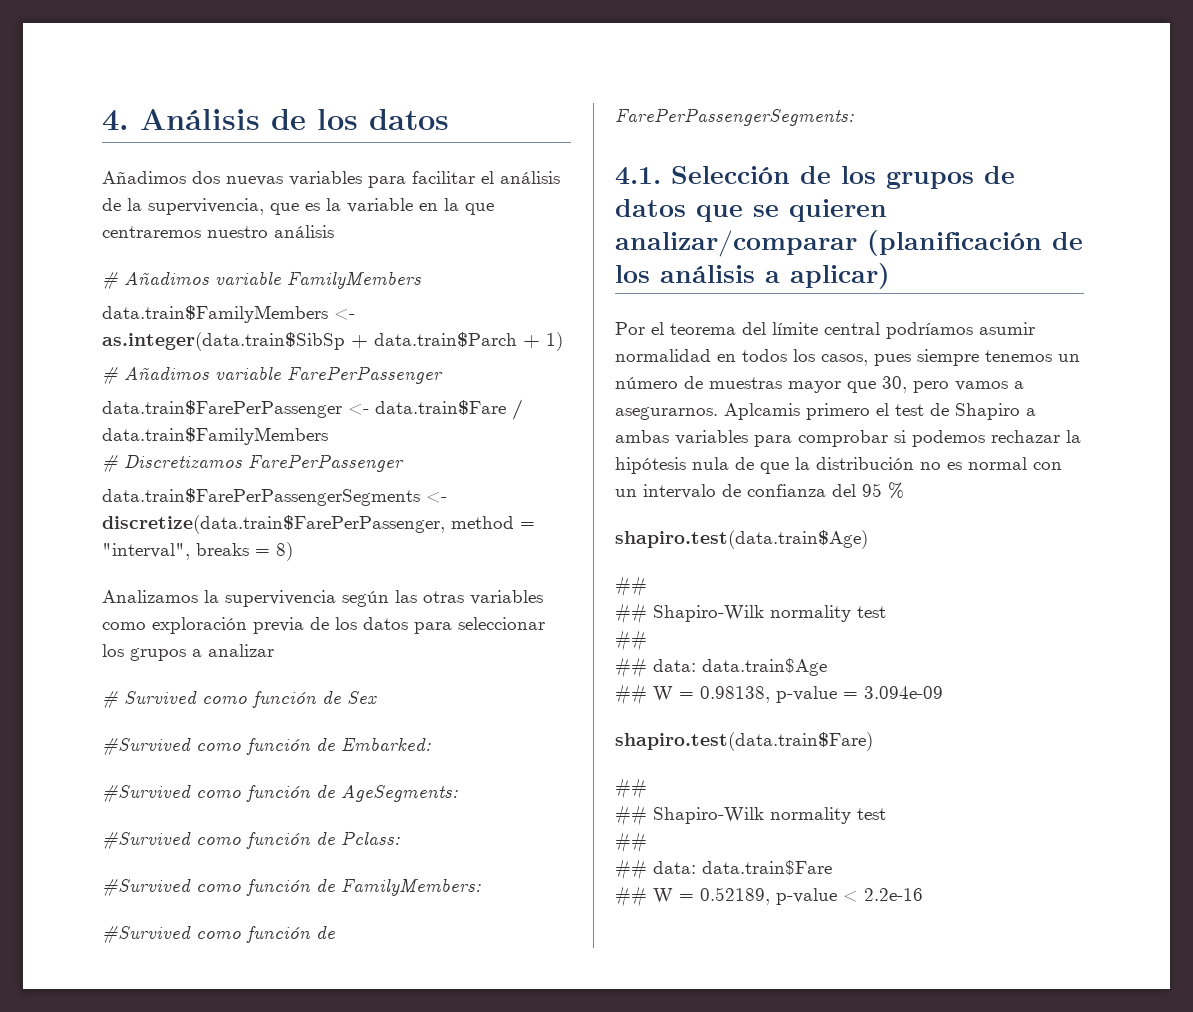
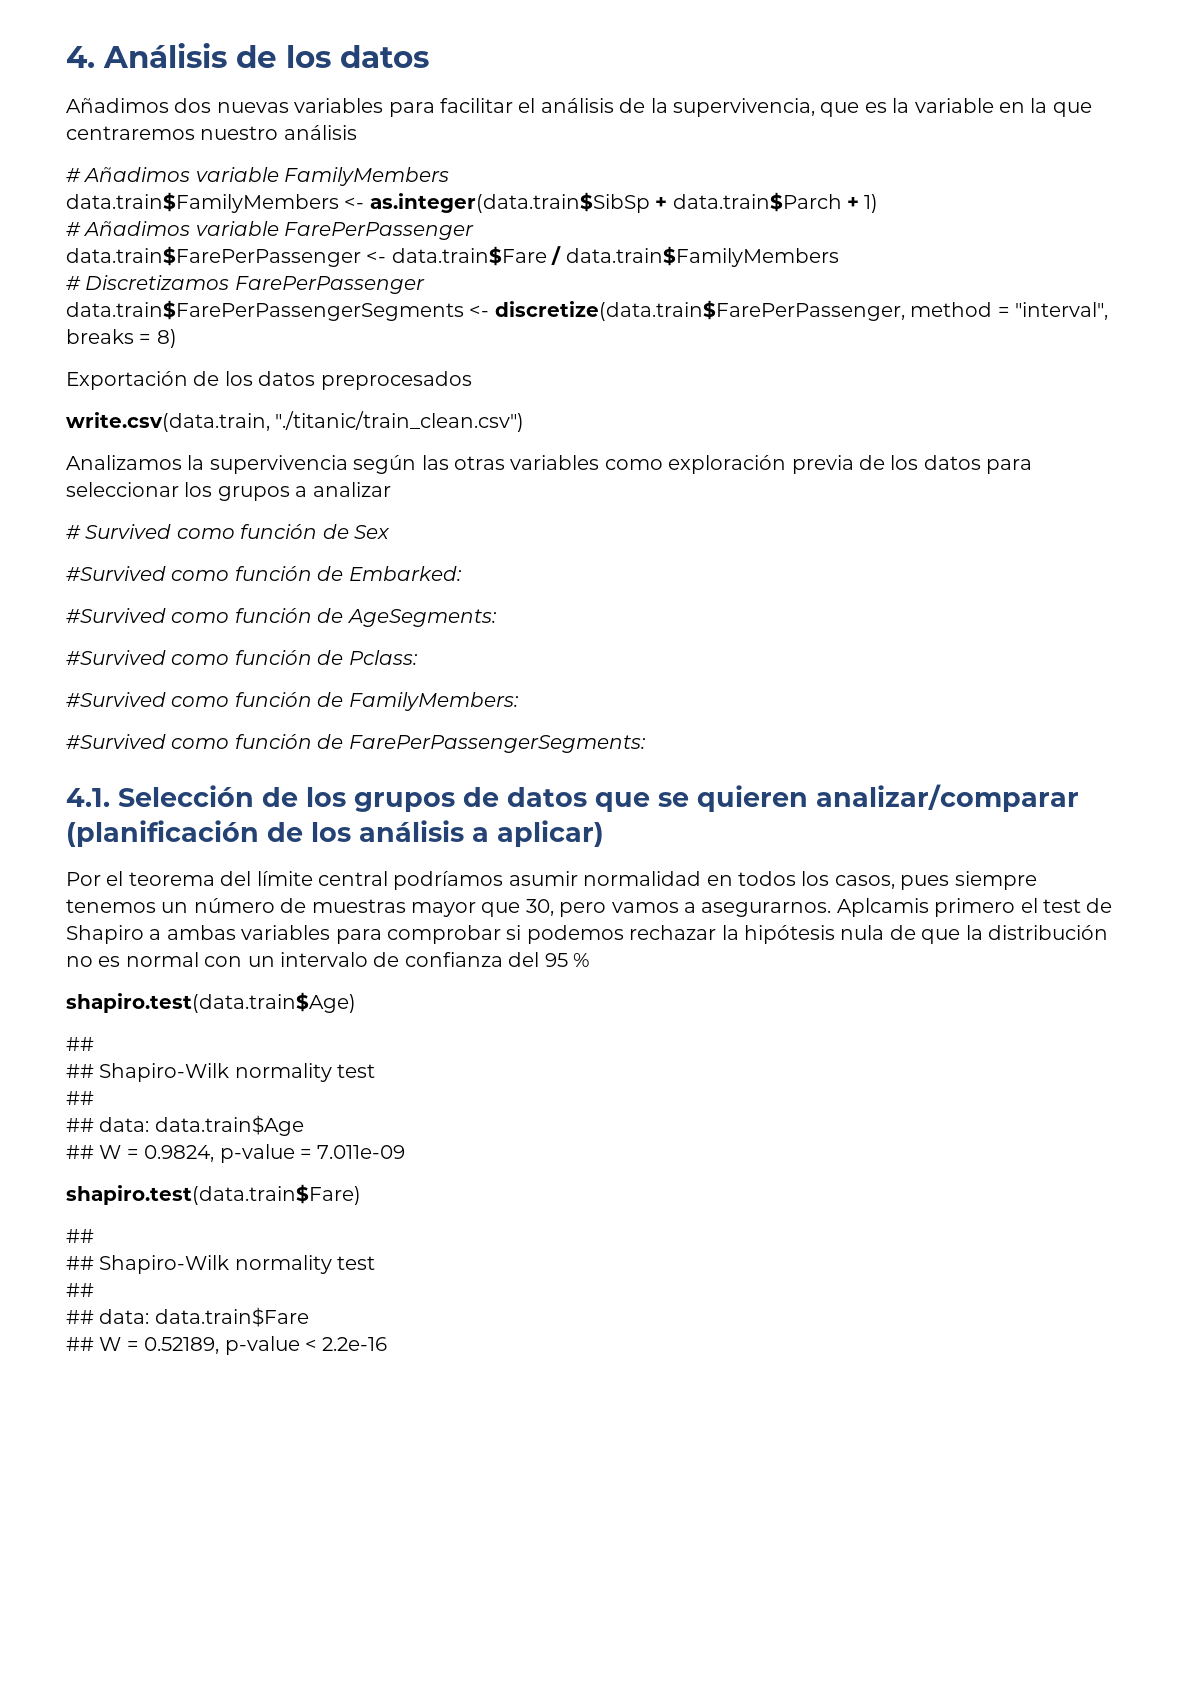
+ Exportación de los datos preprocesados
+ write.csv(data.train, "./titanic/train_clean.csv")
- ## W = 0.98138, p-value = 3.094e-09
+ ## W = 0.9824, p-value = 7.011e-09

